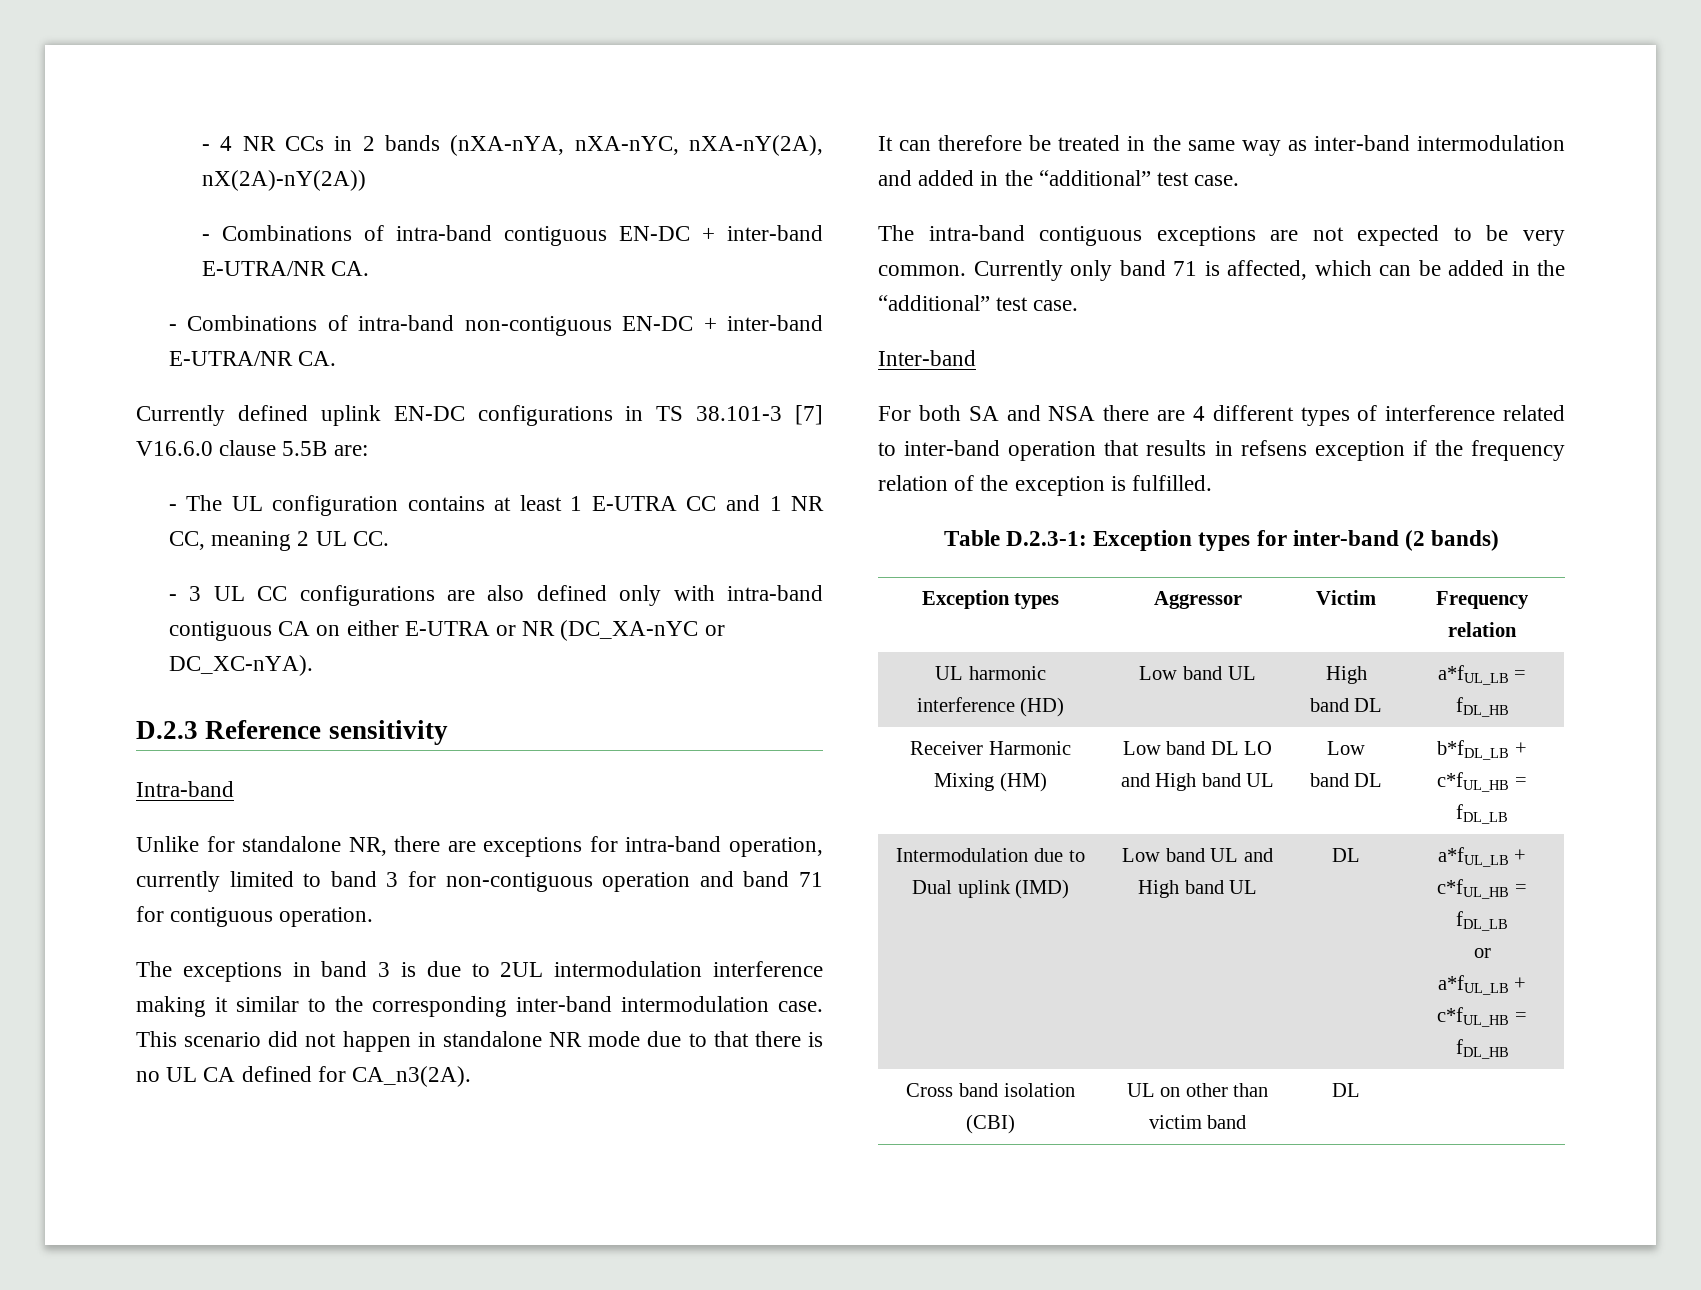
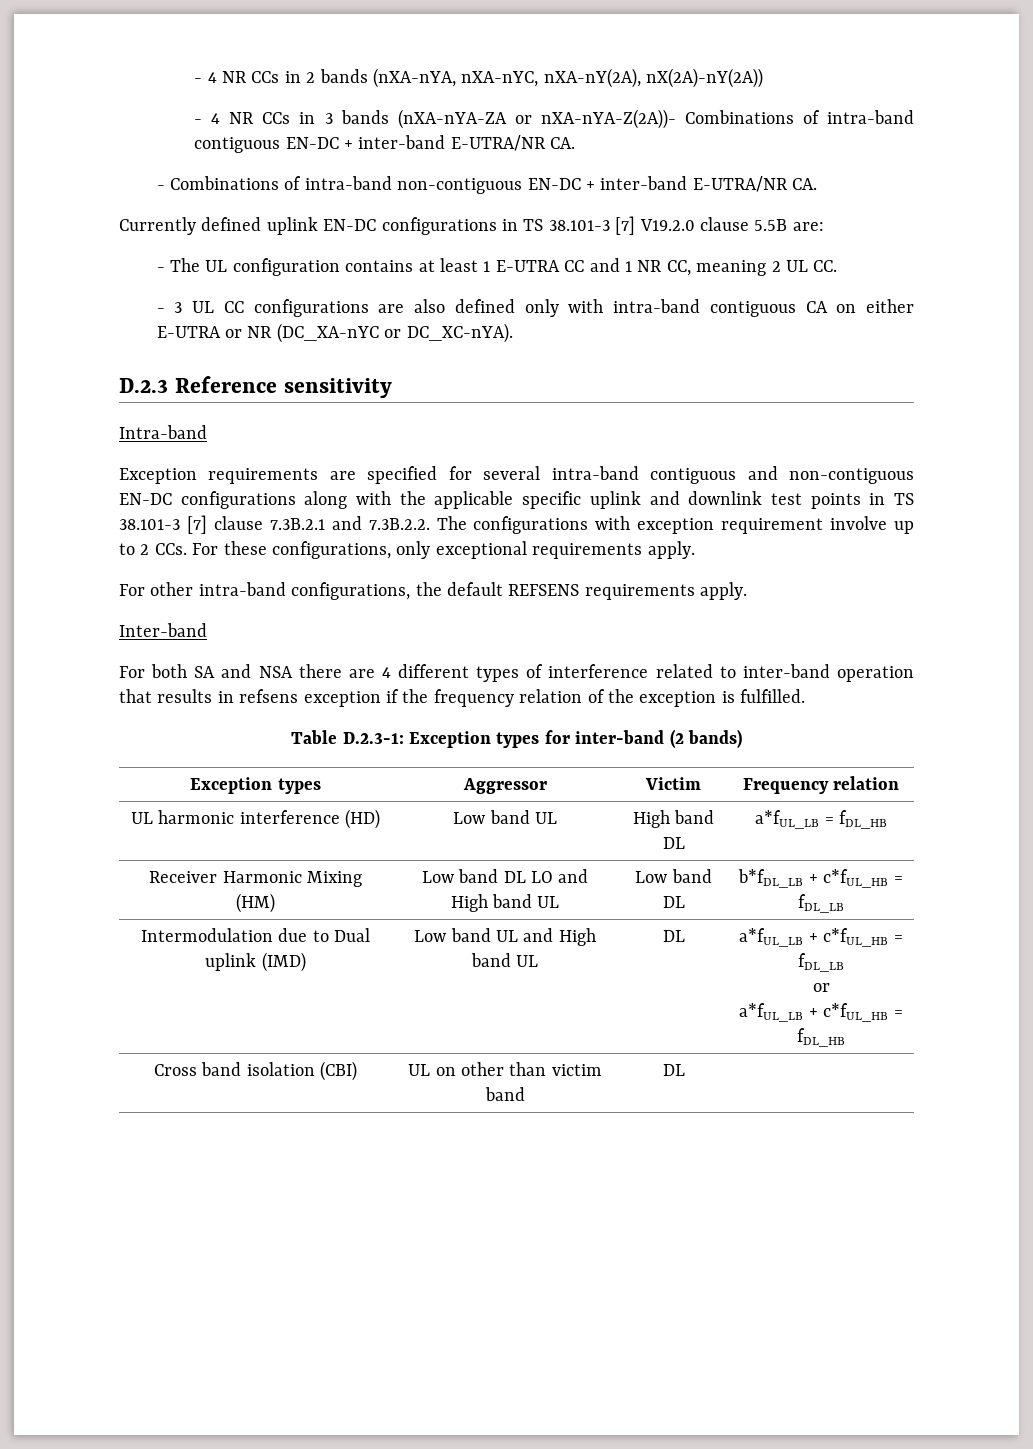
- - Combinations of intra-band contiguous EN-DC + inter-band E-UTRA/NR CA.
+ - 4 NR CCs in 3 bands (nXA-nYA-ZA or nXA-nYA-Z(2A))- Combinations of intra-band contiguous EN-DC + inter-band E-UTRA/NR CA.
- Currently defined uplink EN-DC configurations in TS 38.101-3 [7] V16.6.0 clause 5.5B are:
+ Currently defined uplink EN-DC configurations in TS 38.101-3 [7] V19.2.0 clause 5.5B are:
- Unlike for standalone NR, there are exceptions for intra-band operation, currently limited to band 3 for non-contiguous operation and band 71 for contiguous operation.
- The exceptions in band 3 is due to 2UL intermodulation interference making it similar to the corresponding inter-band intermodulation case. This scenario did not happen in standalone NR mode due to that there is no UL CA defined for CA_n3(2A).
- It can therefore be treated in the same way as inter-band intermodulation and added in the “additional” test case.
- The intra-band contiguous exceptions are not expected to be very common. Currently only band 71 is affected, which can be added in the “additional” test case.
+ Exception requirements are specified for several intra-band contiguous and non-contiguous EN-DC configurations along with the applicable specific uplink and downlink test points in TS 38.101-3 [7] clause 7.3B.2.1 and 7.3B.2.2. The configurations with exception requirement involve up to 2 CCs. For these configurations, only exceptional requirements apply.
+ For other intra-band configurations, the default REFSENS requirements apply.

